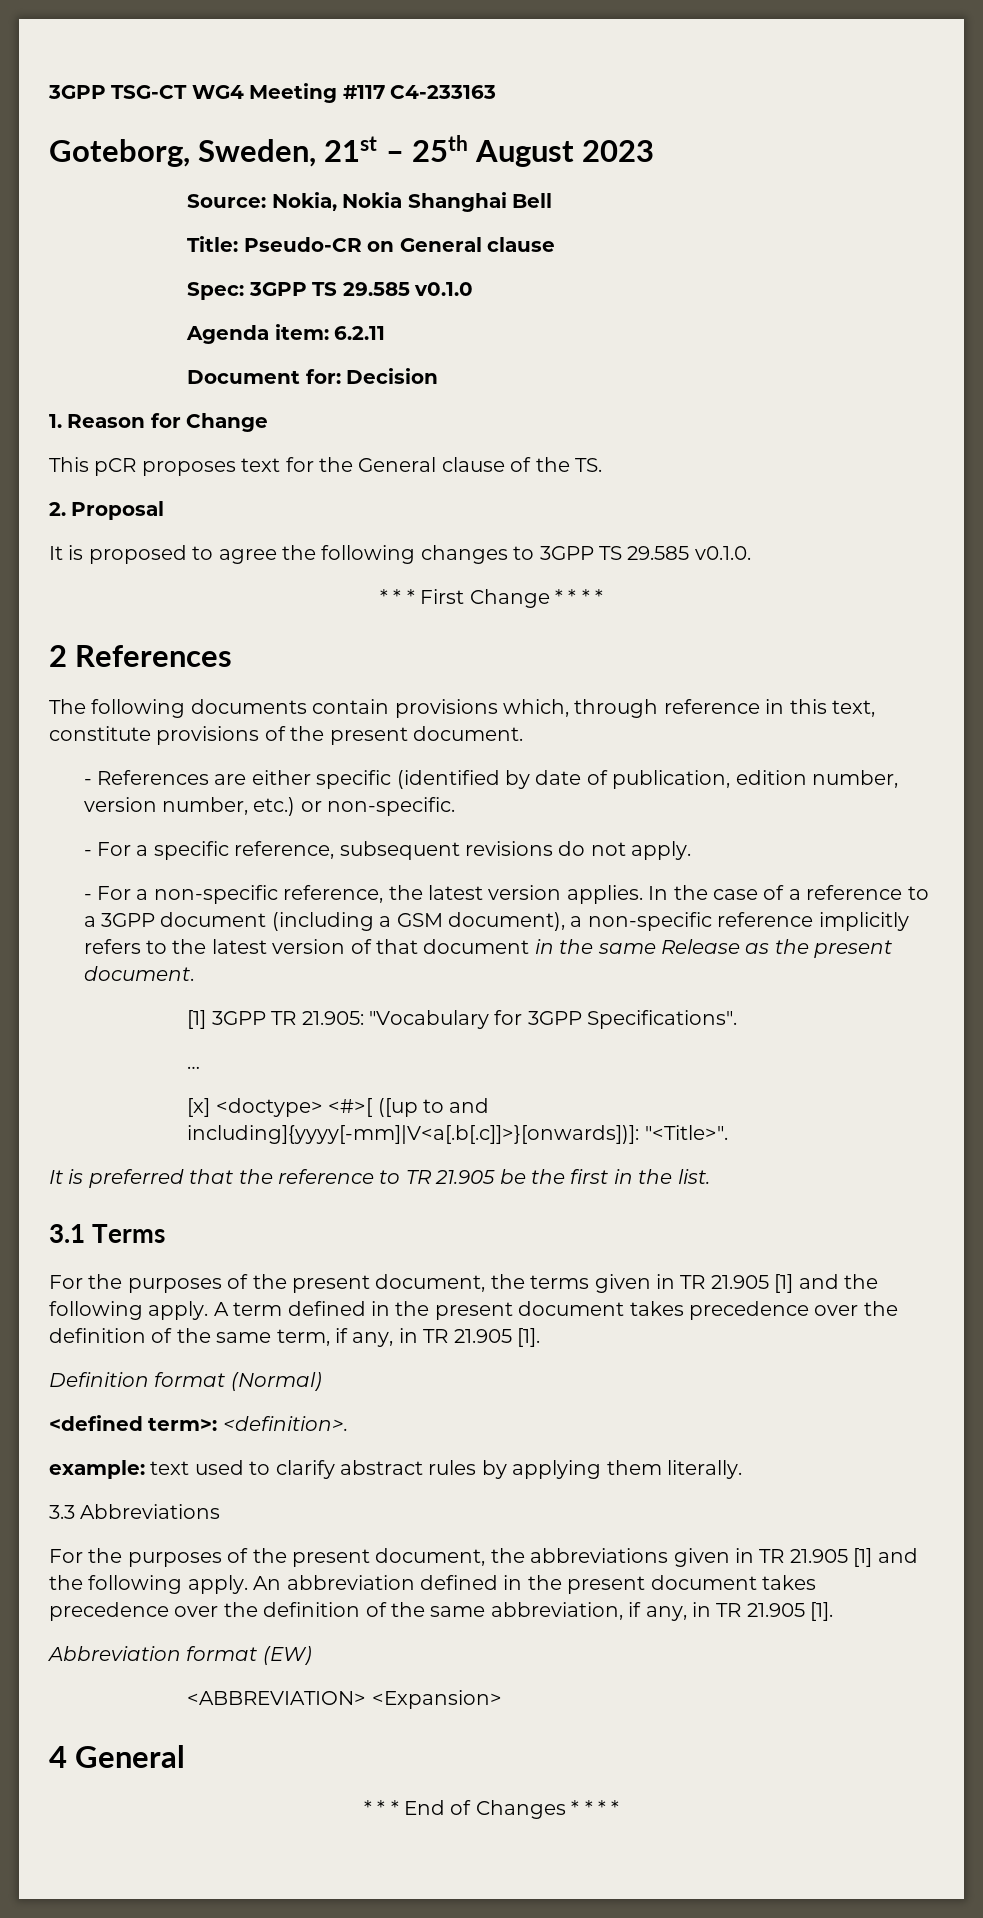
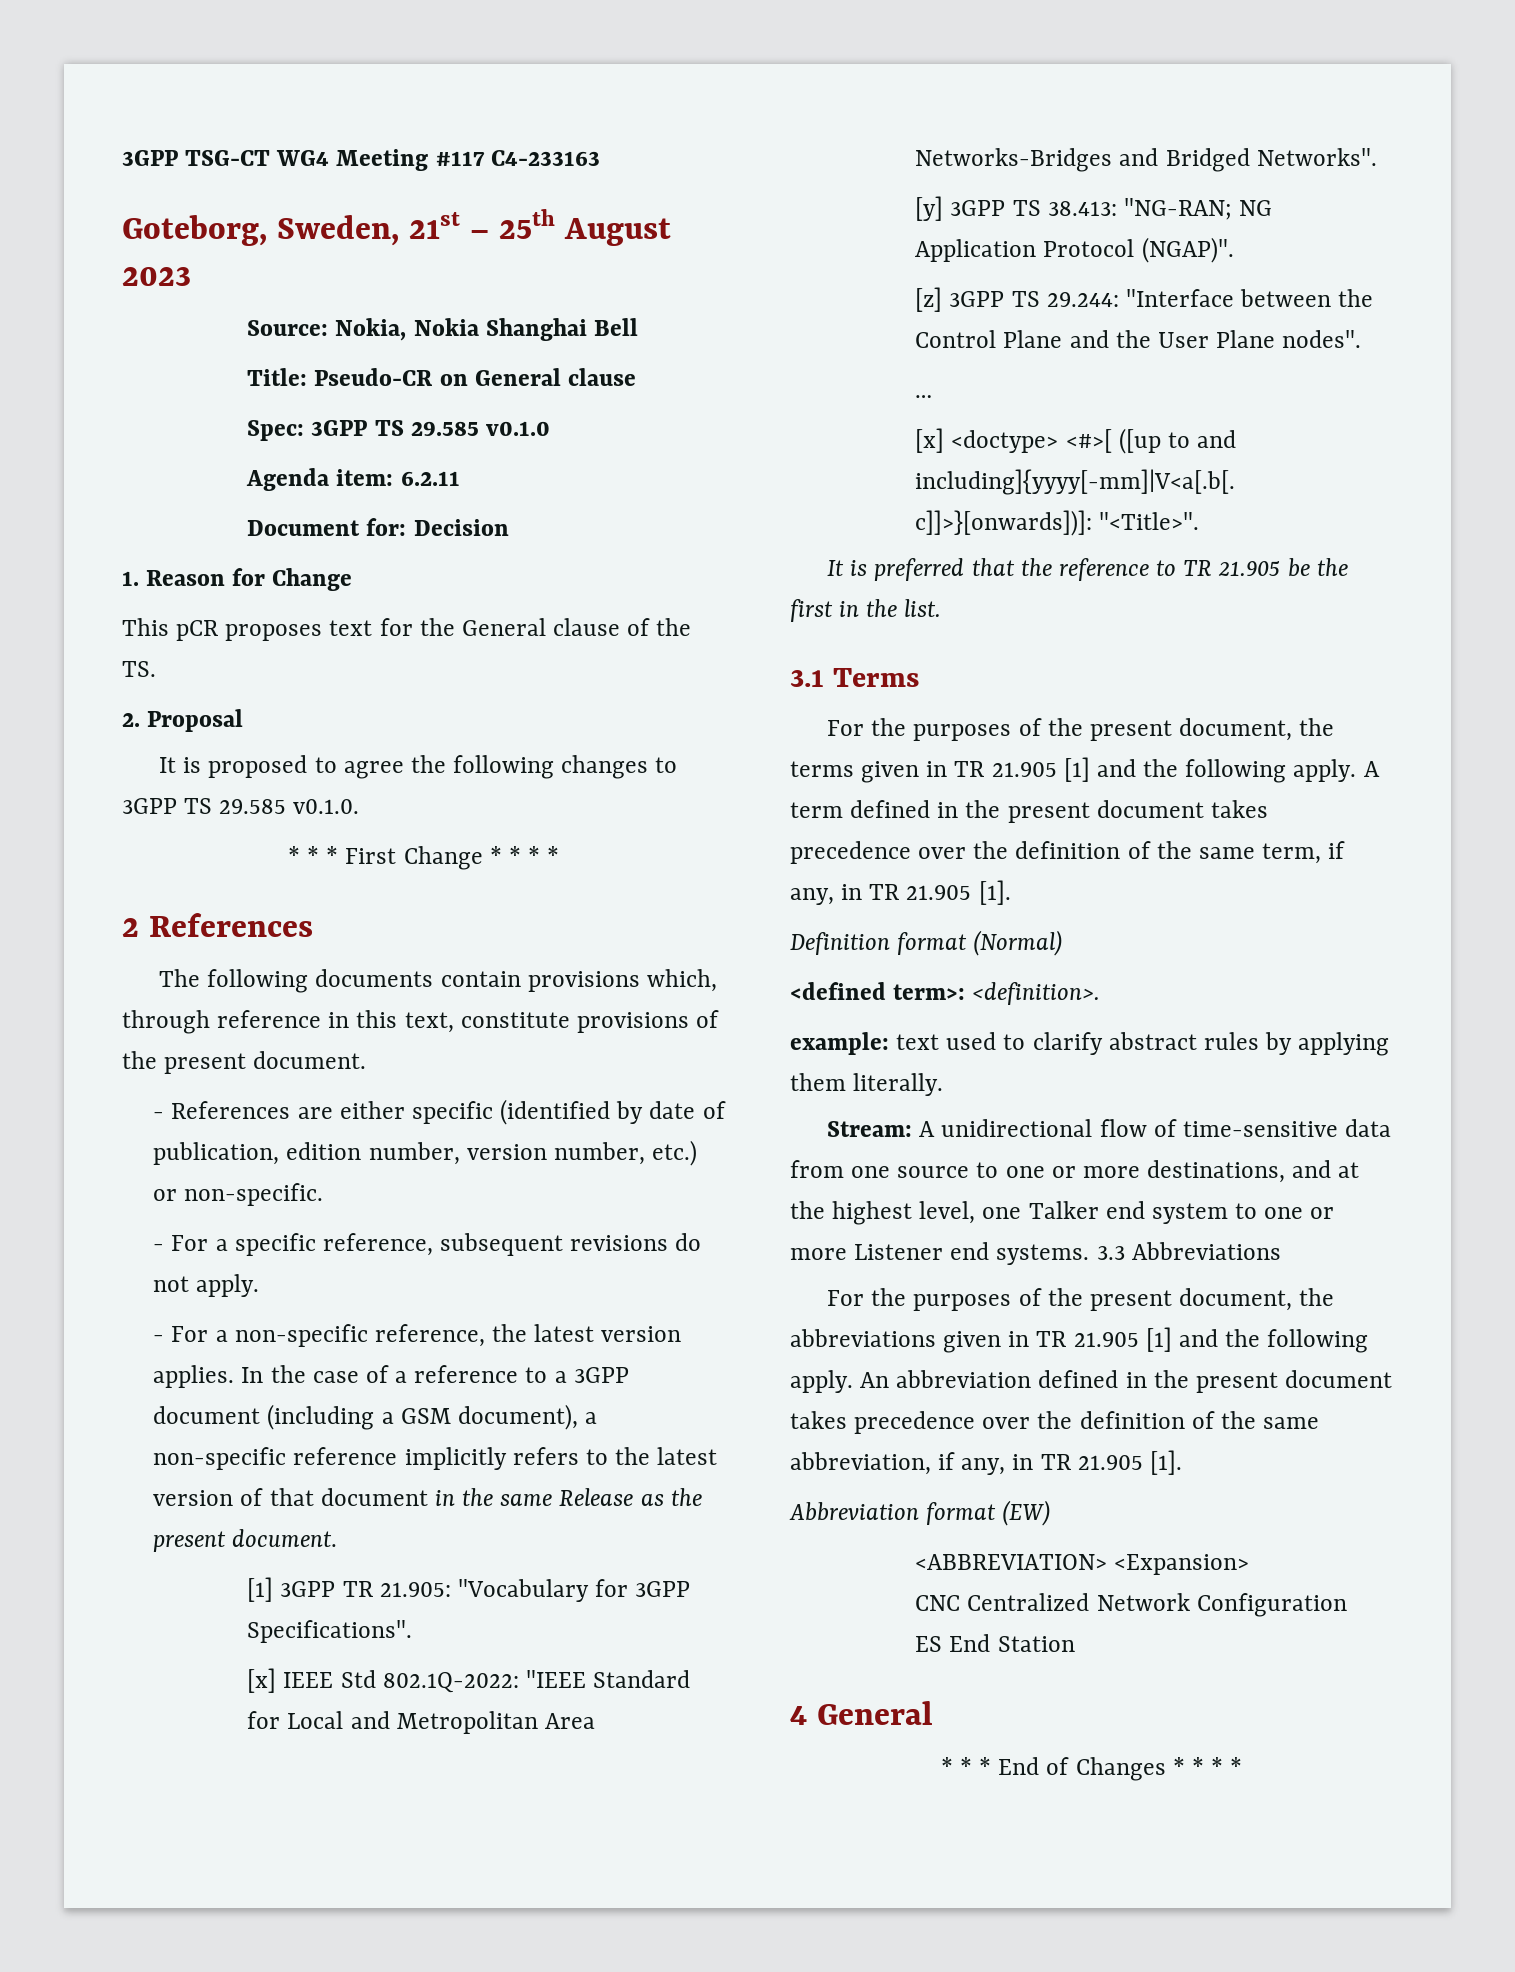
+ [x] IEEE Std 802.1Q-2022: "IEEE Standard for Local and Metropolitan Area Networks-Bridges and Bridged Networks".
+ [y] 3GPP TS 38.413: "NG-RAN; NG Application Protocol (NGAP)".
+ [z] 3GPP TS 29.244: "Interface between the Control Plane and the User Plane nodes".
+ Stream: A unidirectional flow of time-sensitive data from one source to one or more destinations, and at the highest level, one Talker end system to one or more Listener end systems.
+ CNC Centralized Network Configuration
+ ES End Station

